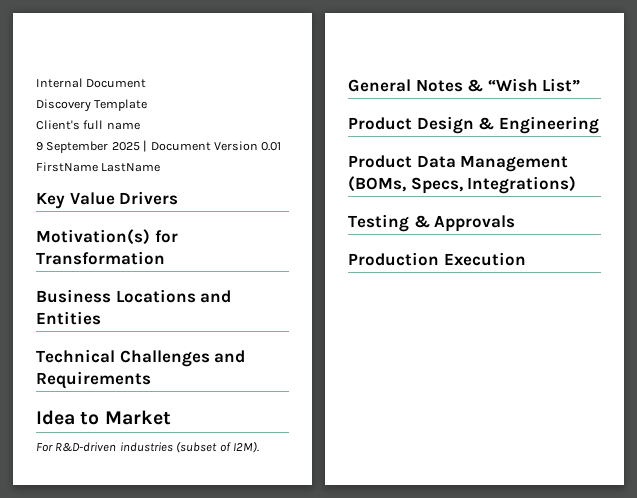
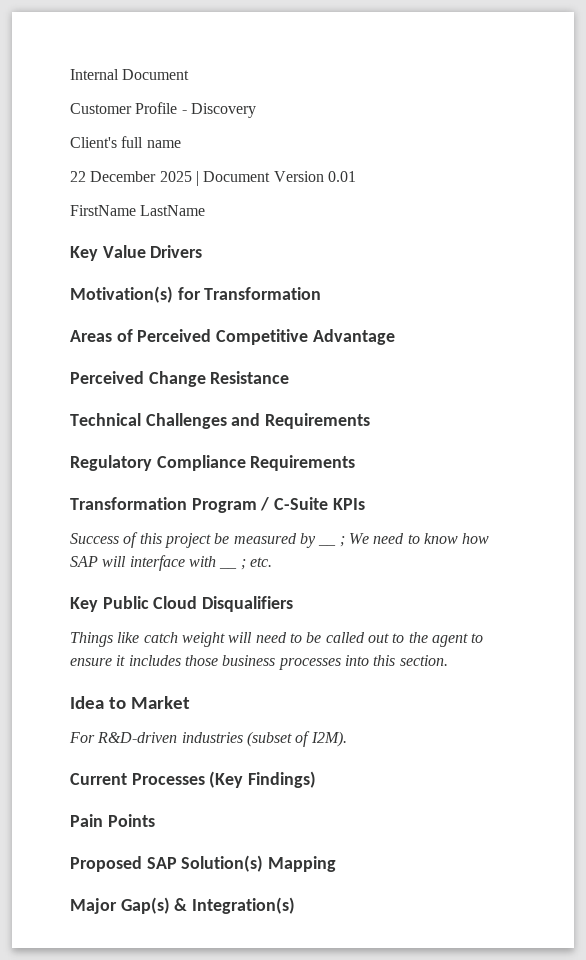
- Discovery Template
+ Customer Profile - Discovery
- 9 September 2025 | Document Version 0.01
+ 22 December 2025 | Document Version 0.01
- Business Locations and Entities
+ Areas of Perceived Competitive Advantage
+ Perceived Change Resistance
  Technical Challenges and Requirements
+ Regulatory Compliance Requirements
+ Transformation Program / C-Suite KPIs
+ Success of this project be measured by __ ; We need to know how SAP will interface with __ ; etc.
+ Key Public Cloud Disqualifiers
+ Things like catch weight will need to be called out to the agent to ensure it includes those business processes into this section.
- General Notes & “Wish List”
- Product Design & Engineering
- Product Data Management (BOMs, Specs, Integrations)
- Testing & Approvals
- Production Execution
+ Current Processes (Key Findings)
+ Pain Points
+ Proposed SAP Solution(s) Mapping
+ Major Gap(s) & Integration(s)

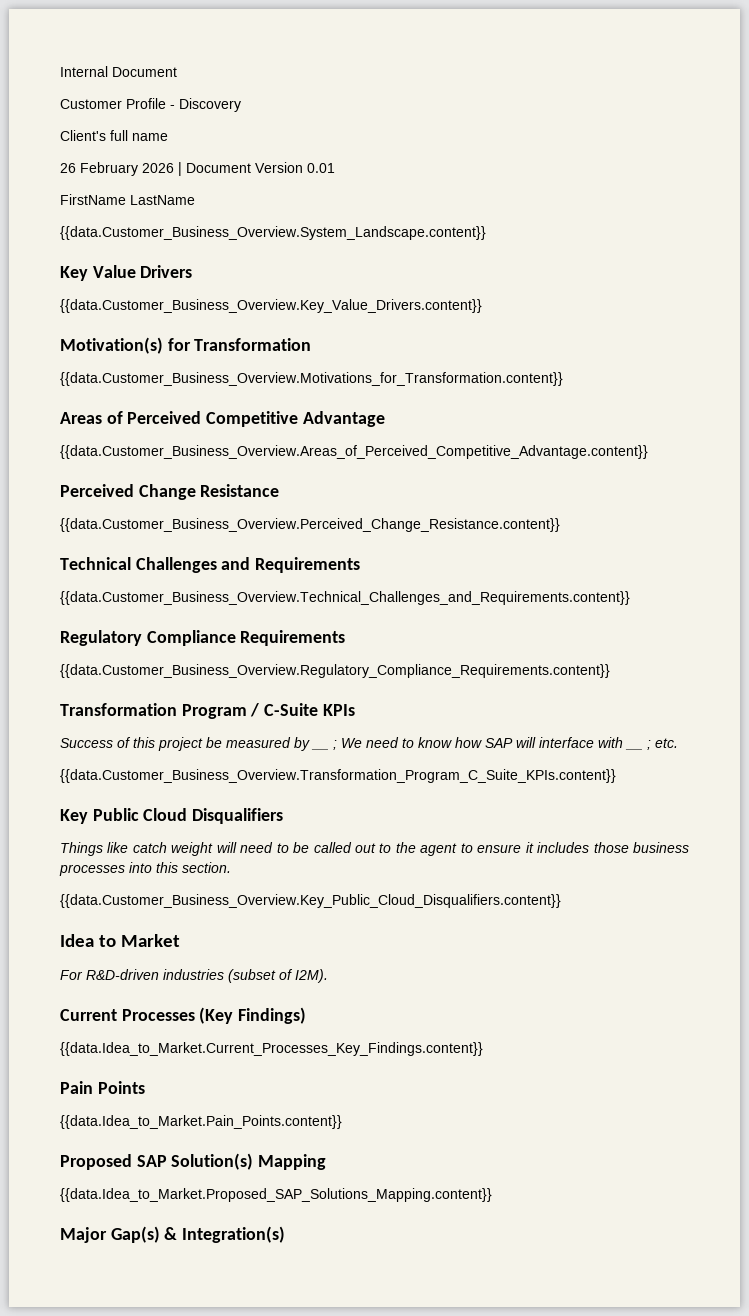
- 22 December 2025 | Document Version 0.01
+ 26 February 2026 | Document Version 0.01
+ {{data.Customer_Business_Overview.System_Landscape.content}}
+ {{data.Customer_Business_Overview.Key_Value_Drivers.content}}
+ {{data.Customer_Business_Overview.Motivations_for_Transformation.content}}
+ {{data.Customer_Business_Overview.Areas_of_Perceived_Competitive_Advantage.content}}
+ {{data.Customer_Business_Overview.Perceived_Change_Resistance.content}}
+ {{data.Customer_Business_Overview.Technical_Challenges_and_Requirements.content}}
+ {{data.Customer_Business_Overview.Regulatory_Compliance_Requirements.content}}
+ {{data.Customer_Business_Overview.Transformation_Program_C_Suite_KPIs.content}}
+ {{data.Customer_Business_Overview.Key_Public_Cloud_Disqualifiers.content}}
+ {{data.Idea_to_Market.Current_Processes_Key_Findings.content}}
+ {{data.Idea_to_Market.Pain_Points.content}}
+ {{data.Idea_to_Market.Proposed_SAP_Solutions_Mapping.content}}

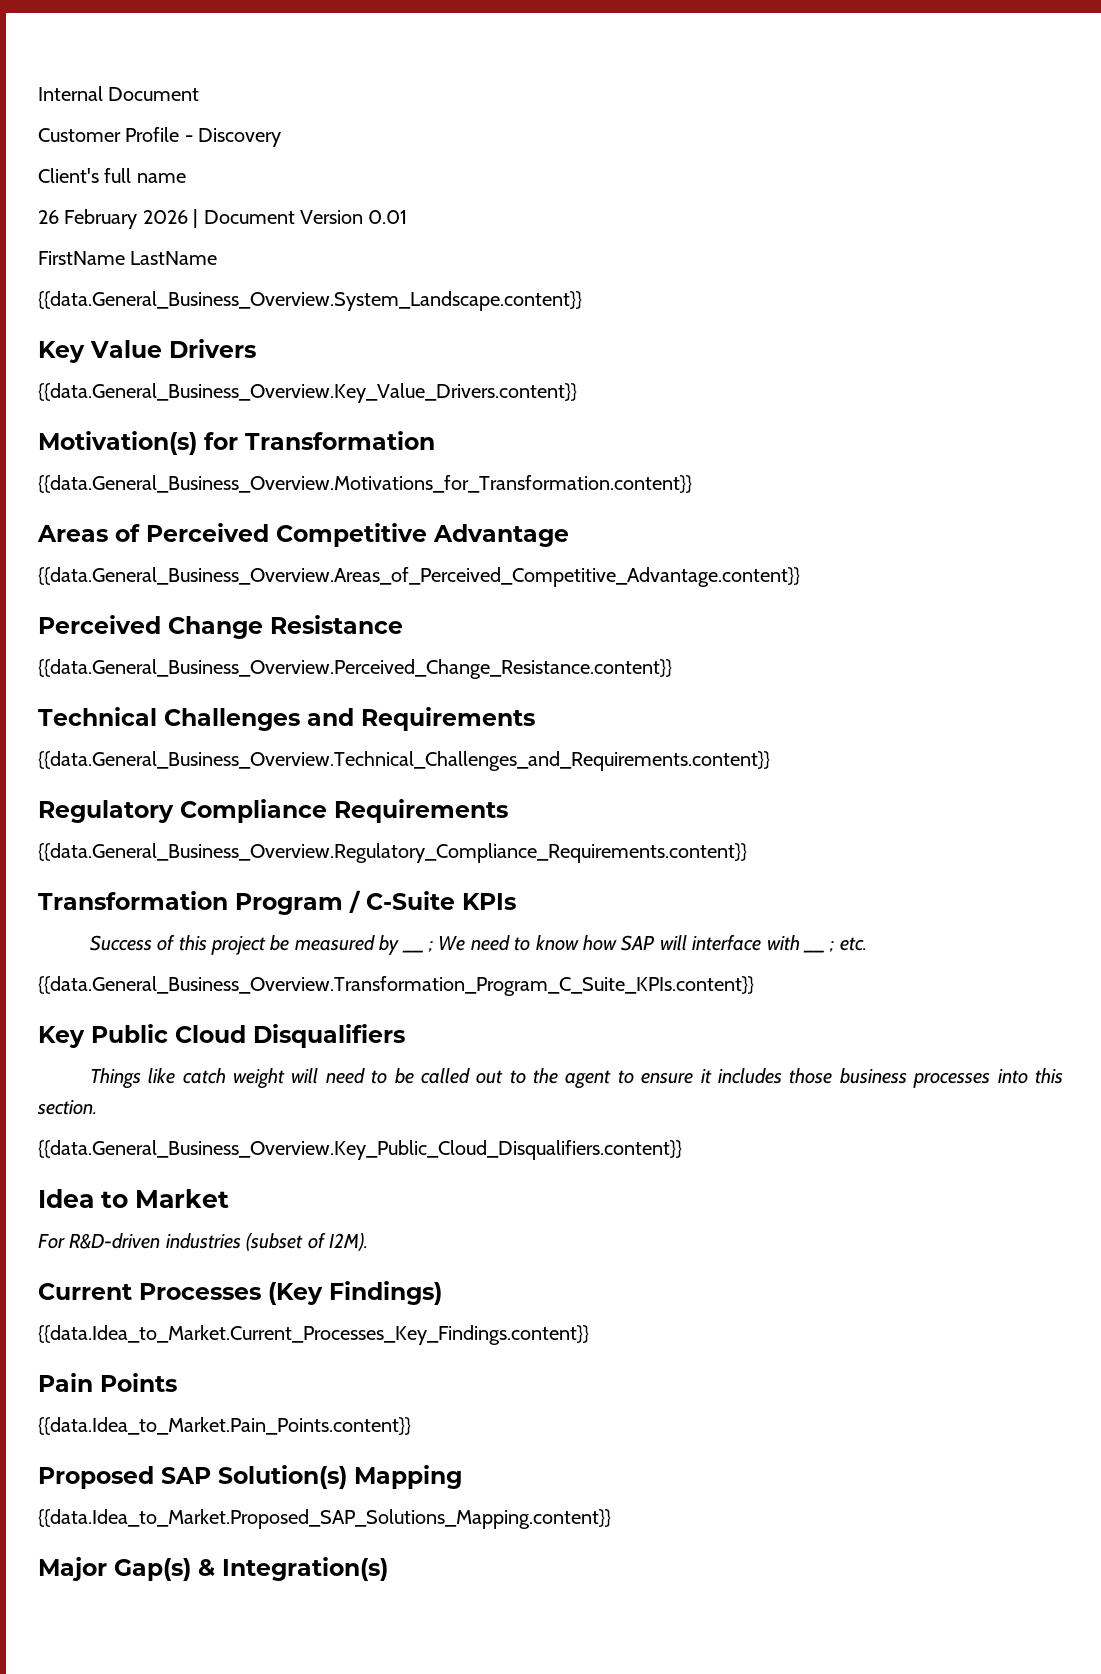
- {{data.Customer_Business_Overview.System_Landscape.content}}
+ {{data.General_Business_Overview.System_Landscape.content}}
- {{data.Customer_Business_Overview.Key_Value_Drivers.content}}
+ {{data.General_Business_Overview.Key_Value_Drivers.content}}
- {{data.Customer_Business_Overview.Motivations_for_Transformation.content}}
+ {{data.General_Business_Overview.Motivations_for_Transformation.content}}
- {{data.Customer_Business_Overview.Areas_of_Perceived_Competitive_Advantage.content}}
+ {{data.General_Business_Overview.Areas_of_Perceived_Competitive_Advantage.content}}
- {{data.Customer_Business_Overview.Perceived_Change_Resistance.content}}
+ {{data.General_Business_Overview.Perceived_Change_Resistance.content}}
- {{data.Customer_Business_Overview.Technical_Challenges_and_Requirements.content}}
+ {{data.General_Business_Overview.Technical_Challenges_and_Requirements.content}}
- {{data.Customer_Business_Overview.Regulatory_Compliance_Requirements.content}}
+ {{data.General_Business_Overview.Regulatory_Compliance_Requirements.content}}
- {{data.Customer_Business_Overview.Transformation_Program_C_Suite_KPIs.content}}
+ {{data.General_Business_Overview.Transformation_Program_C_Suite_KPIs.content}}
- {{data.Customer_Business_Overview.Key_Public_Cloud_Disqualifiers.content}}
+ {{data.General_Business_Overview.Key_Public_Cloud_Disqualifiers.content}}

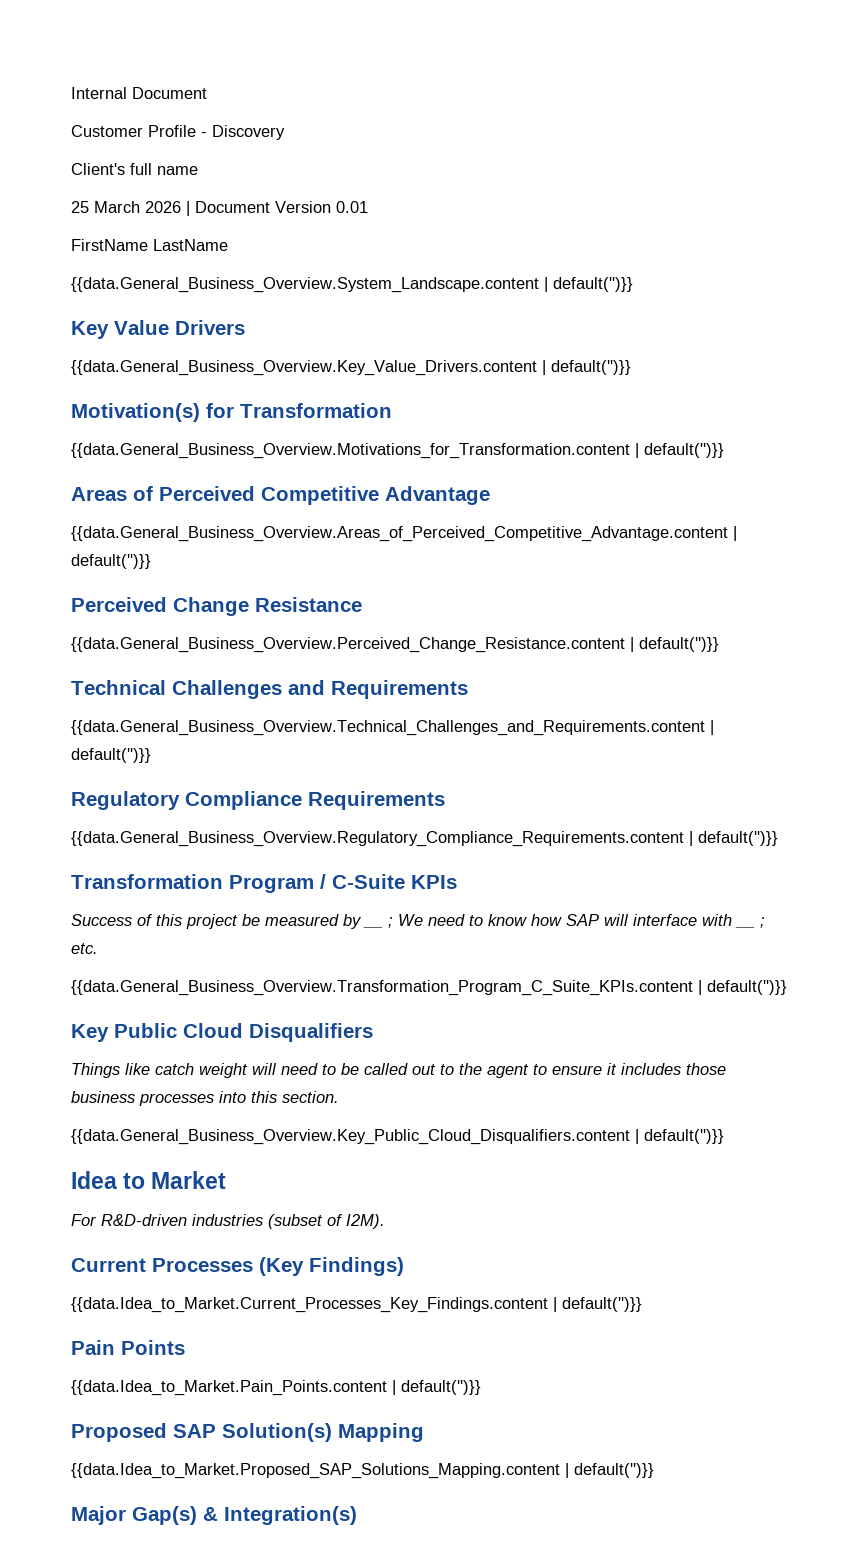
- 26 February 2026 | Document Version 0.01
+ 25 March 2026 | Document Version 0.01
- {{data.General_Business_Overview.System_Landscape.content}}
+ {{data.General_Business_Overview.System_Landscape.content | default('')}}
- {{data.General_Business_Overview.Key_Value_Drivers.content}}
+ {{data.General_Business_Overview.Key_Value_Drivers.content | default('')}}
- {{data.General_Business_Overview.Motivations_for_Transformation.content}}
+ {{data.General_Business_Overview.Motivations_for_Transformation.content | default('')}}
- {{data.General_Business_Overview.Areas_of_Perceived_Competitive_Advantage.content}}
+ {{data.General_Business_Overview.Areas_of_Perceived_Competitive_Advantage.content | default('')}}
- {{data.General_Business_Overview.Perceived_Change_Resistance.content}}
+ {{data.General_Business_Overview.Perceived_Change_Resistance.content | default('')}}
- {{data.General_Business_Overview.Technical_Challenges_and_Requirements.content}}
+ {{data.General_Business_Overview.Technical_Challenges_and_Requirements.content | default('')}}
- {{data.General_Business_Overview.Regulatory_Compliance_Requirements.content}}
+ {{data.General_Business_Overview.Regulatory_Compliance_Requirements.content | default('')}}
- {{data.General_Business_Overview.Transformation_Program_C_Suite_KPIs.content}}
+ {{data.General_Business_Overview.Transformation_Program_C_Suite_KPIs.content | default('')}}
- {{data.General_Business_Overview.Key_Public_Cloud_Disqualifiers.content}}
+ {{data.General_Business_Overview.Key_Public_Cloud_Disqualifiers.content | default('')}}
- {{data.Idea_to_Market.Current_Processes_Key_Findings.content}}
+ {{data.Idea_to_Market.Current_Processes_Key_Findings.content | default('')}}
- {{data.Idea_to_Market.Pain_Points.content}}
+ {{data.Idea_to_Market.Pain_Points.content | default('')}}
- {{data.Idea_to_Market.Proposed_SAP_Solutions_Mapping.content}}
+ {{data.Idea_to_Market.Proposed_SAP_Solutions_Mapping.content | default('')}}

